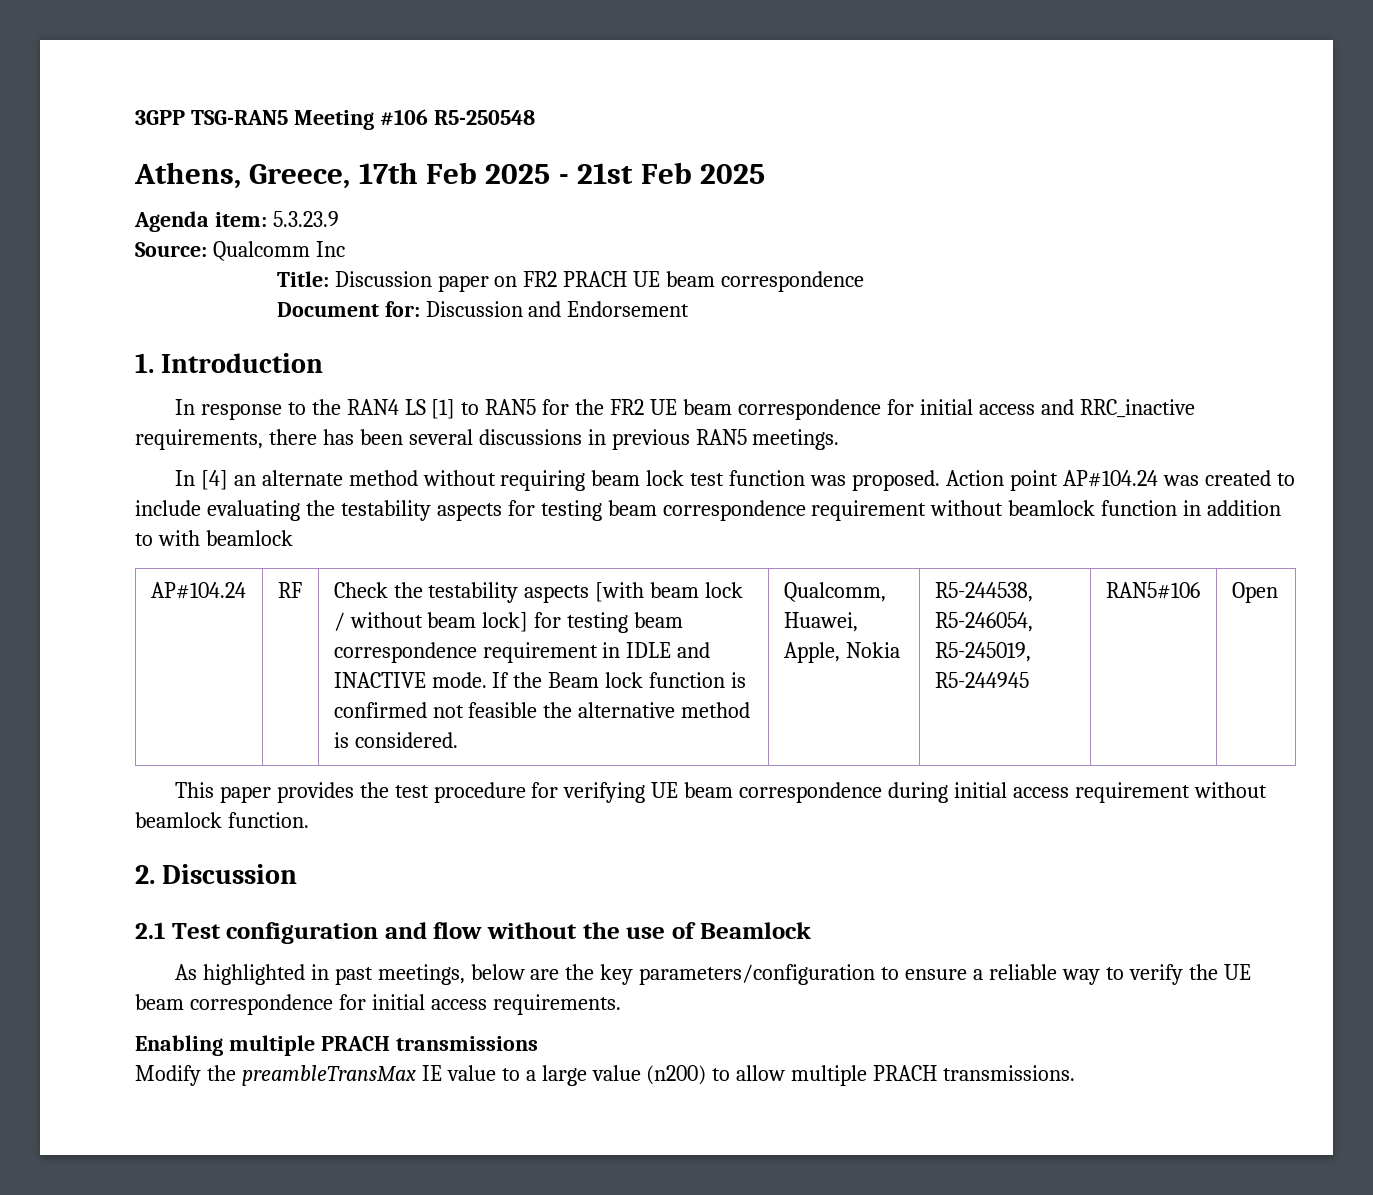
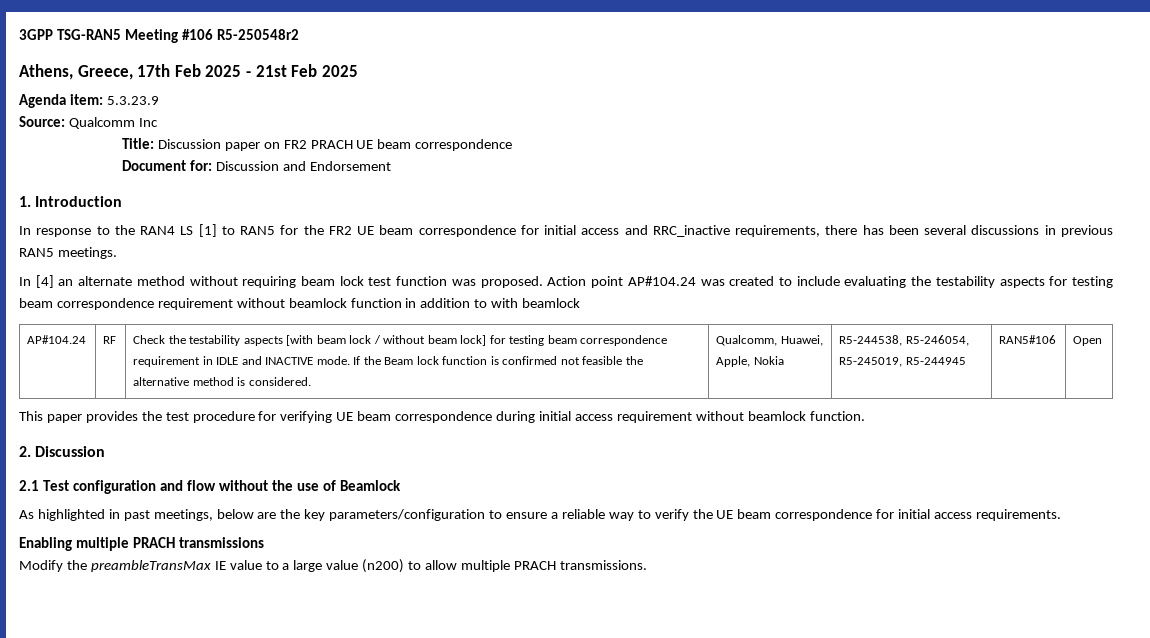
- 3GPP TSG-RAN5 Meeting #106 R5-250548
+ 3GPP TSG-RAN5 Meeting #106 R5-250548r2

